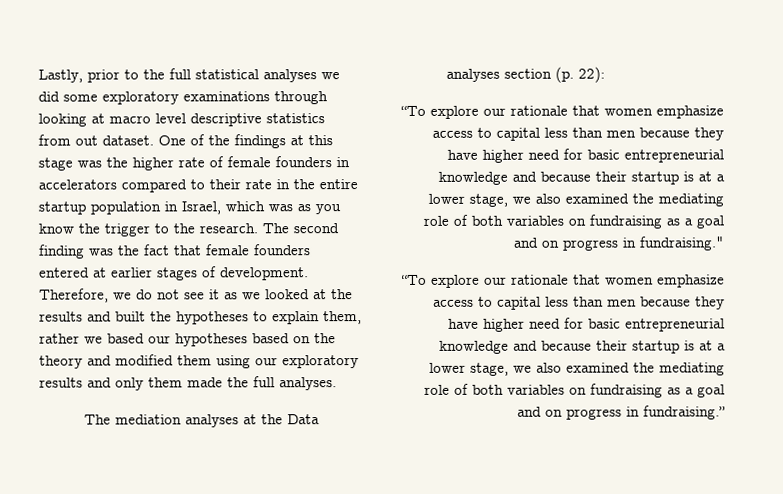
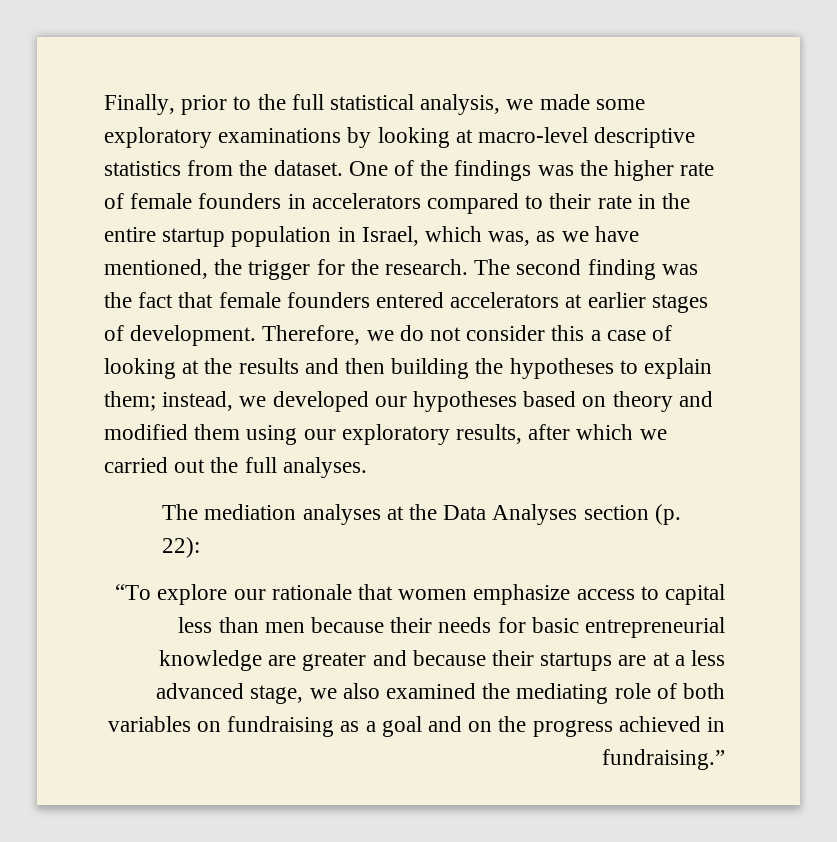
- Lastly, prior to the full statistical analyses we did some exploratory examinations through looking at macro level descriptive statistics from out dataset.
+ Finally, prior to the full statistical analysis, we made some exploratory examinations by looking at macro-level descriptive statistics from the dataset.
- One of the findings at this stage was the higher rate of female founders in accelerators compared to their rate in the entire startup population in Israel, which was as you know the trigger to the research.
+ One of the findings was the higher rate of female founders in accelerators compared to their rate in the entire startup population in Israel, which was, as we have mentioned, the trigger for the research.
- The second finding was the fact that female founders entered at earlier stages of development.
+ The second finding was the fact that female founders entered accelerators at earlier stages of development.
- Therefore, we do not see it as we looked at the results and built the hypotheses to explain them, rather we based our hypotheses based on the theory and modified them using our exploratory results and only them made the full analyses.
+ Therefore, we do not consider this a case of looking at the results and then building the hypotheses to explain them; instead, we developed our hypotheses based on theory and modified them using our exploratory results, after which we carried out the full analyses.
- The mediation analyses at the Data analyses section (p. 22):
- “To explore our rationale that women emphasize access to capital less than men because they have higher need for basic entrepreneurial knowledge and because their startup is at a lower stage, we also examined the mediating role of both variables on fundraising as a goal and on progress in fundraising."
- “To explore our rationale that women emphasize access to capital less than men because they have higher need for basic entrepreneurial knowledge and because their startup is at a lower stage, we also examined the mediating role of both variables on fundraising as a goal and on progress in fundraising.”
+ The mediation analyses at the Data Analyses section (p. 22):
+ “To explore our rationale that women emphasize access to capital less than men because their needs for basic entrepreneurial knowledge are greater and because their startups are at a less advanced stage, we also examined the mediating role of both variables on fundraising as a goal and on the progress achieved in fundraising.”

